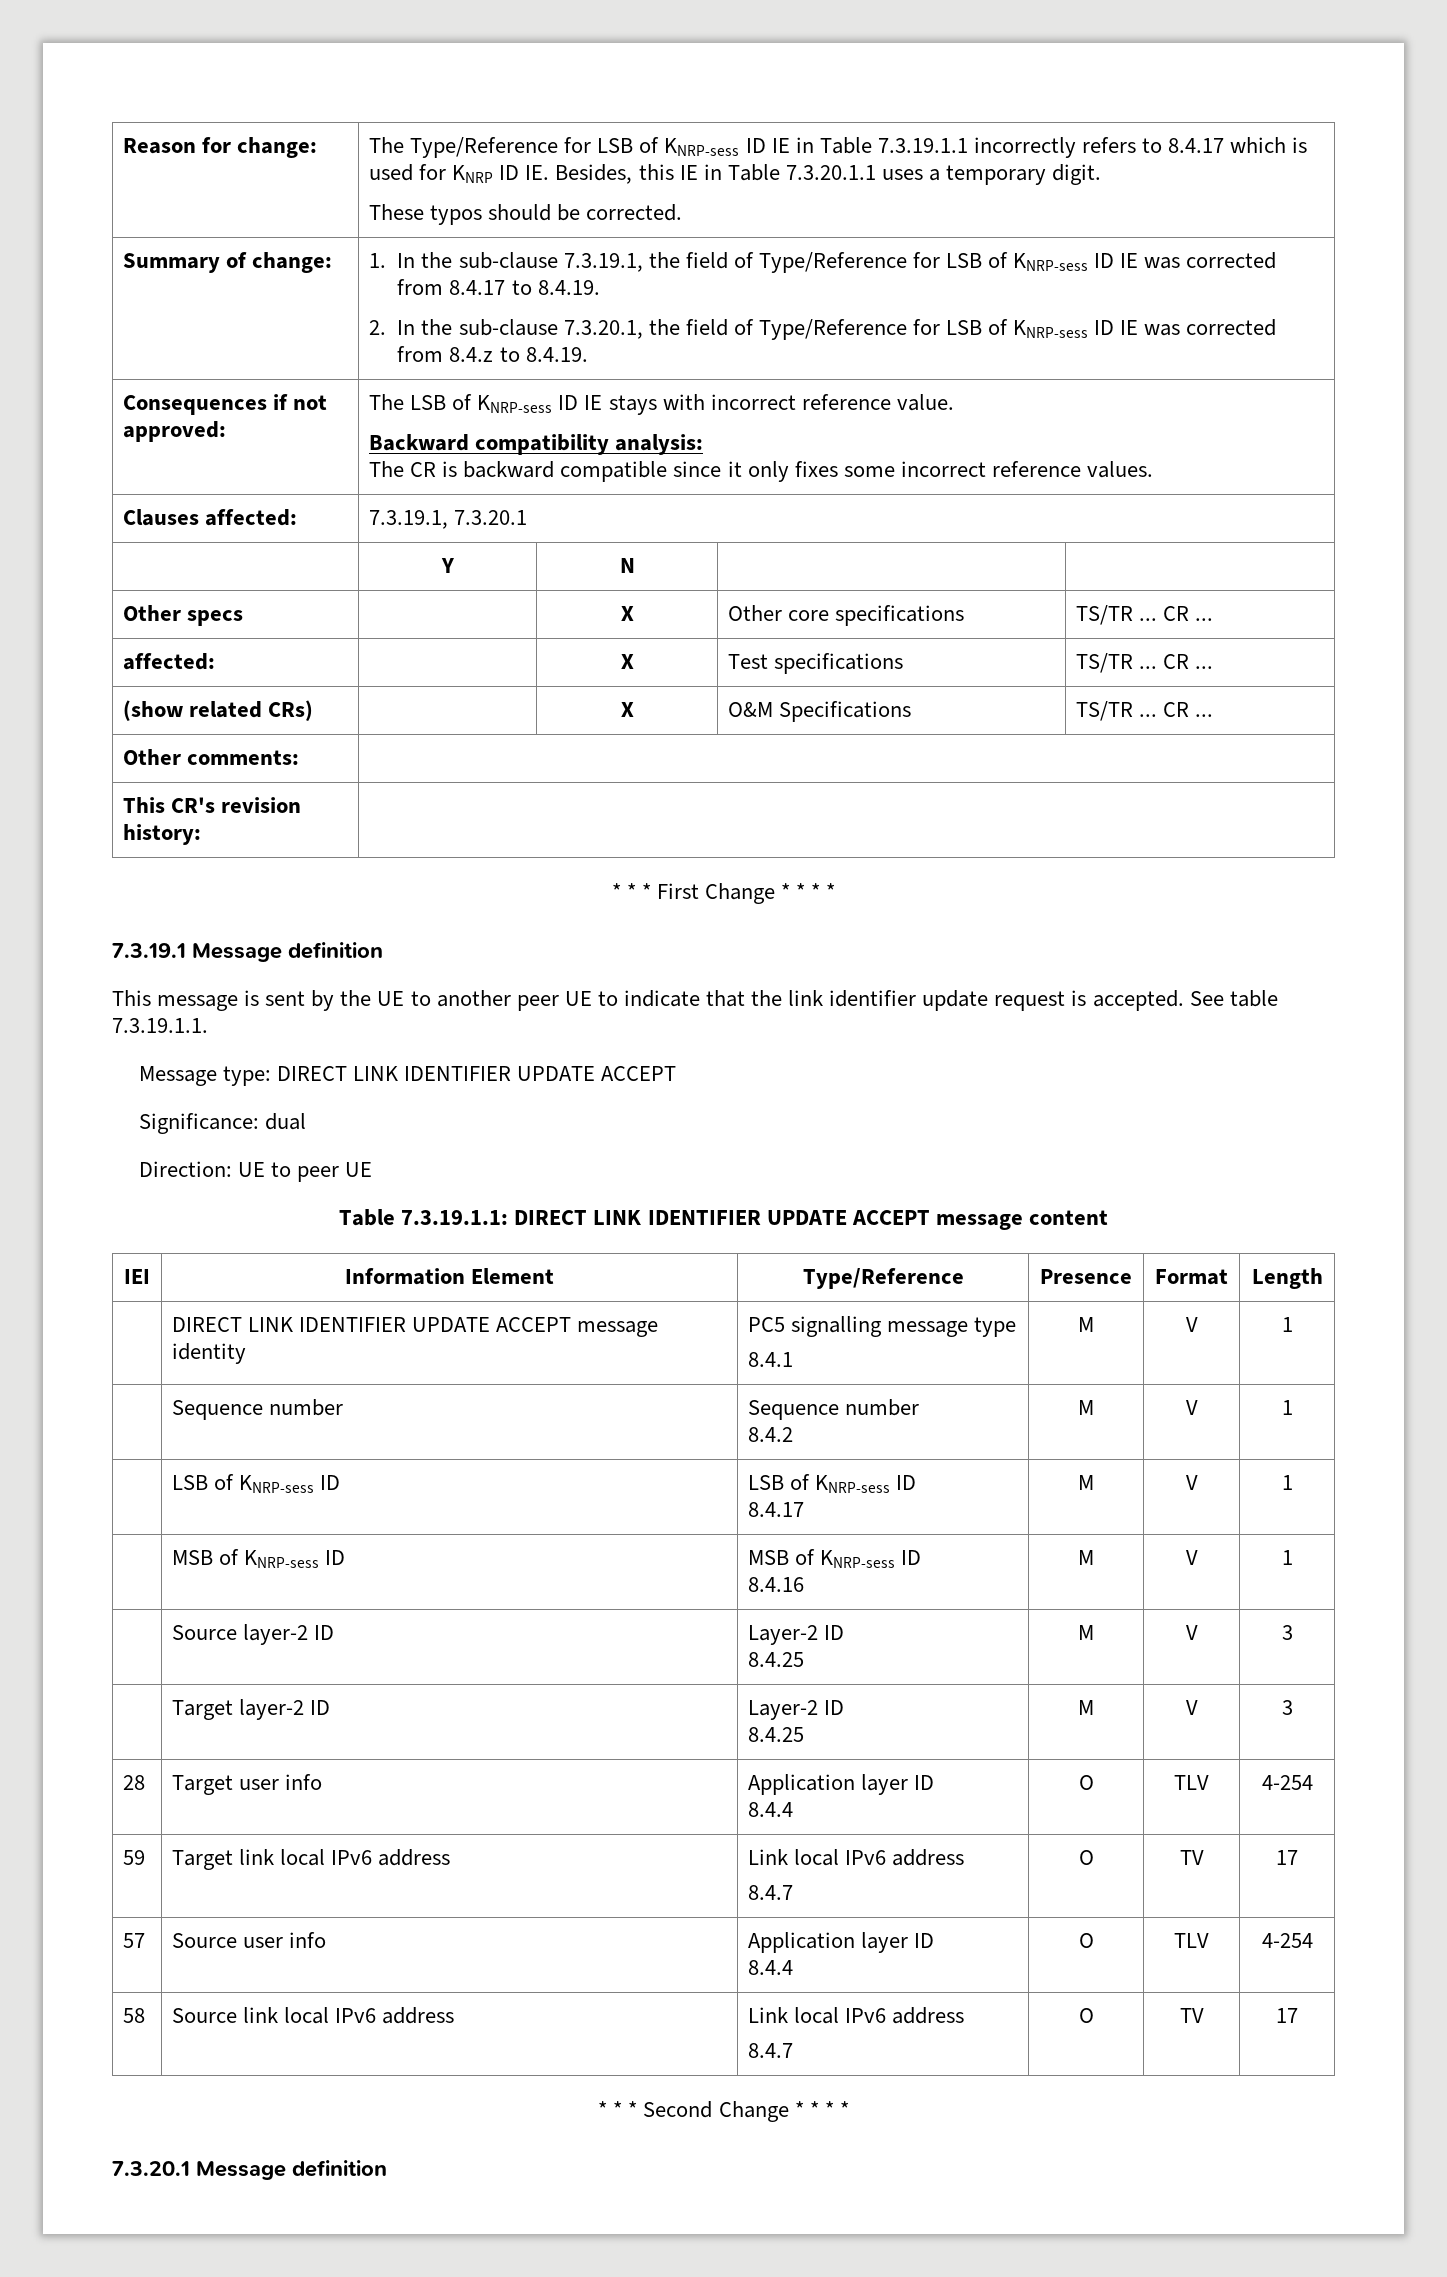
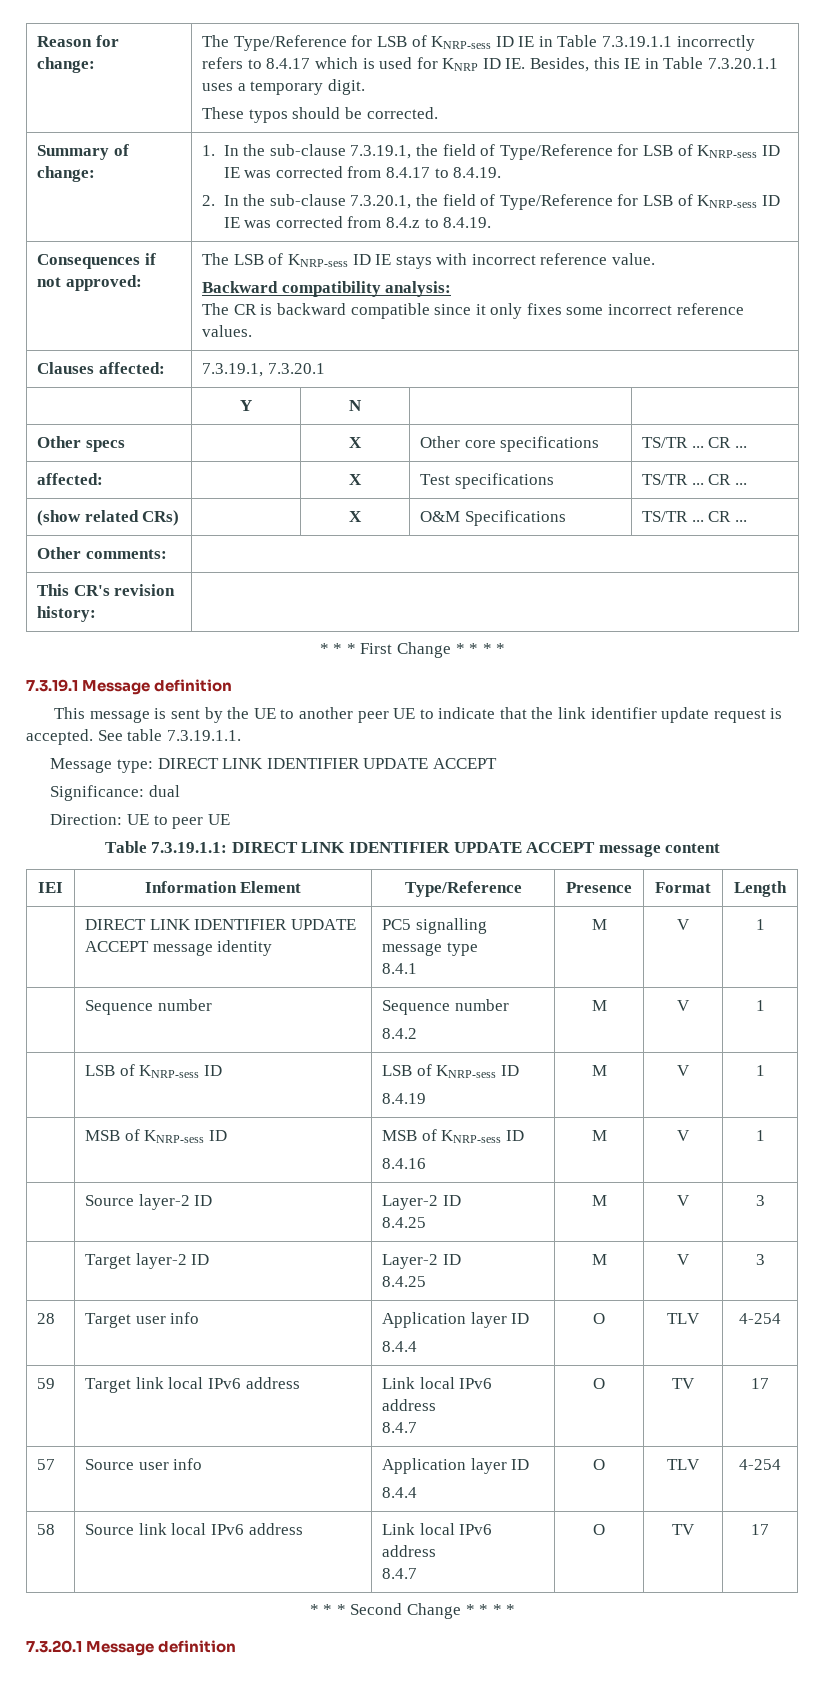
  | LSB of KNRP-sess ID | LSB of KNRP-sess ID
- 8.4.17 | M | V | 1
+ 8.4.19 | M | V | 1

